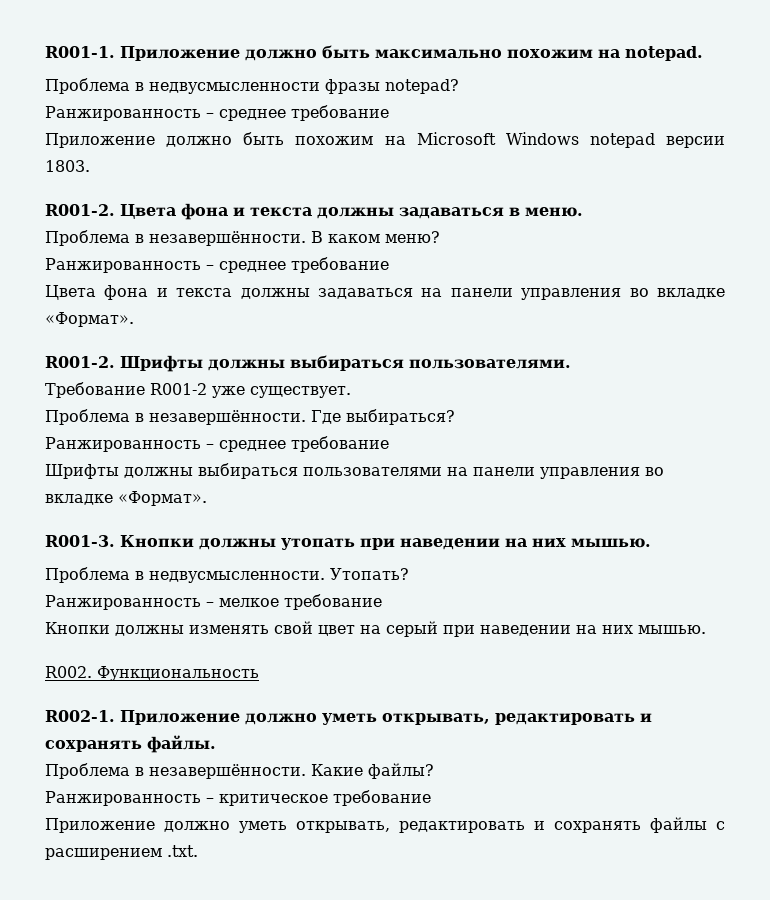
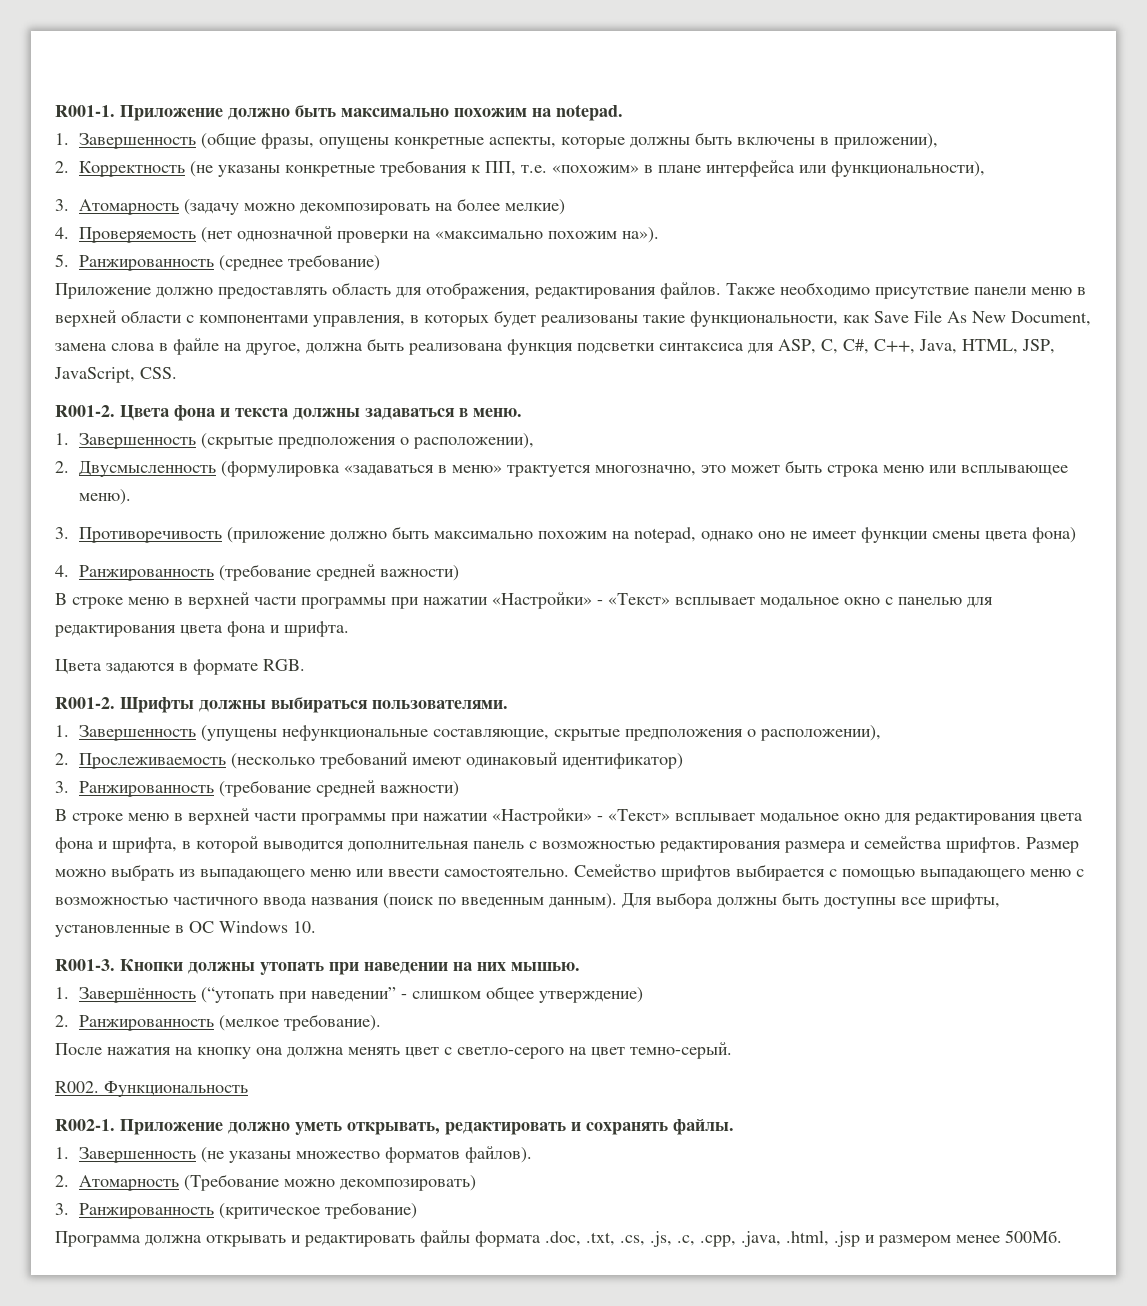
- Проблема в недвусмысленности фразы notepad?
- Ранжированность – среднее требование
- Приложение должно быть похожим на Microsoft Windows notepad версии 1803.
+ 1. Завершенность (общие фразы, опущены конкретные аспекты, которые должны быть включены в приложении),
+ 2. Корректность (не указаны конкретные требования к ПП, т.е. «похожим» в плане интерфейса или функциональности),
+ 3. Атомарность (задачу можно декомпозировать на более мелкие)
+ 4. Проверяемость (нет однозначной проверки на «максимально похожим на»).
+ 5. Ранжированность (среднее требование)
+ Приложение должно предоставлять область для отображения, редактирования файлов. Также необходимо присутствие панели меню в верхней области с компонентами управления, в которых будет реализованы такие функциональности, как Save File As New Document, замена слова в файле на другое, должна быть реализована функция подсветки синтаксиса для ASP, C, C#, C++, Java, HTML, JSP, JavaScript, CSS.
- Проблема в незавершённости. В каком меню?
- Ранжированность – среднее требование
- Цвета фона и текста должны задаваться на панели управления во вкладке «Формат».
+ 1. Завершенность (скрытые предположения о расположении),
+ 2. Двусмысленность (формулировка «задаваться в меню» трактуется многозначно, это может быть строка меню или всплывающее меню).
+ 3. Противоречивость (приложение должно быть максимально похожим на notepad, однако оно не имеет функции смены цвета фона)
+ 4. Ранжированность (требование средней важности)
+ В строке меню в верхней части программы при нажатии «Настройки» - «Текст» всплывает модальное окно с панелью для редактирования цвета фона и шрифта.
+ Цвета задаются в формате RGB.
- Требование R001-2 уже существует.
- Проблема в незавершённости. Где выбираться?
- Ранжированность – среднее требование
- Шрифты должны выбираться пользователями на панели управления во вкладке «Формат».
+ 1. Завершенность (упущены нефункциональные составляющие, скрытые предположения о расположении),
+ 2. Прослеживаемость (несколько требований имеют одинаковый идентификатор)
+ 3. Ранжированность (требование средней важности)
+ В строке меню в верхней части программы при нажатии «Настройки» - «Текст» всплывает модальное окно для редактирования цвета фона и шрифта, в которой выводится дополнительная панель с возможностью редактирования размера и семейства шрифтов. Размер можно выбрать из выпадающего меню или ввести самостоятельно. Семейство шрифтов выбирается с помощью выпадающего меню с возможностью частичного ввода названия (поиск по введенным данным). Для выбора должны быть доступны все шрифты, установленные в ОС Windows 10.
- Проблема в недвусмысленности. Утопать?
- Ранжированность – мелкое требование
- Кнопки должны изменять свой цвет на серый при наведении на них мышью.
+ 1. Завершённость (“утопать при наведении” - слишком общее утверждение)
+ 2. Ранжированность (мелкое требование).
+ После нажатия на кнопку она должна менять цвет с светло-серого на цвет темно-серый.
- Проблема в незавершённости. Какие файлы?
- Ранжированность – критическое требование
- Приложение должно уметь открывать, редактировать и сохранять файлы с расширением .txt.
+ 1. Завершенность (не указаны множество форматов файлов).
+ 2. Атомарность (Требование можно декомпозировать)
+ 3. Ранжированность (критическое требование)
+ Программа должна открывать и редактировать файлы формата .doc, .txt, .cs, .js, .c, .cpp, .java, .html, .jsp и размером менее 500Мб.

